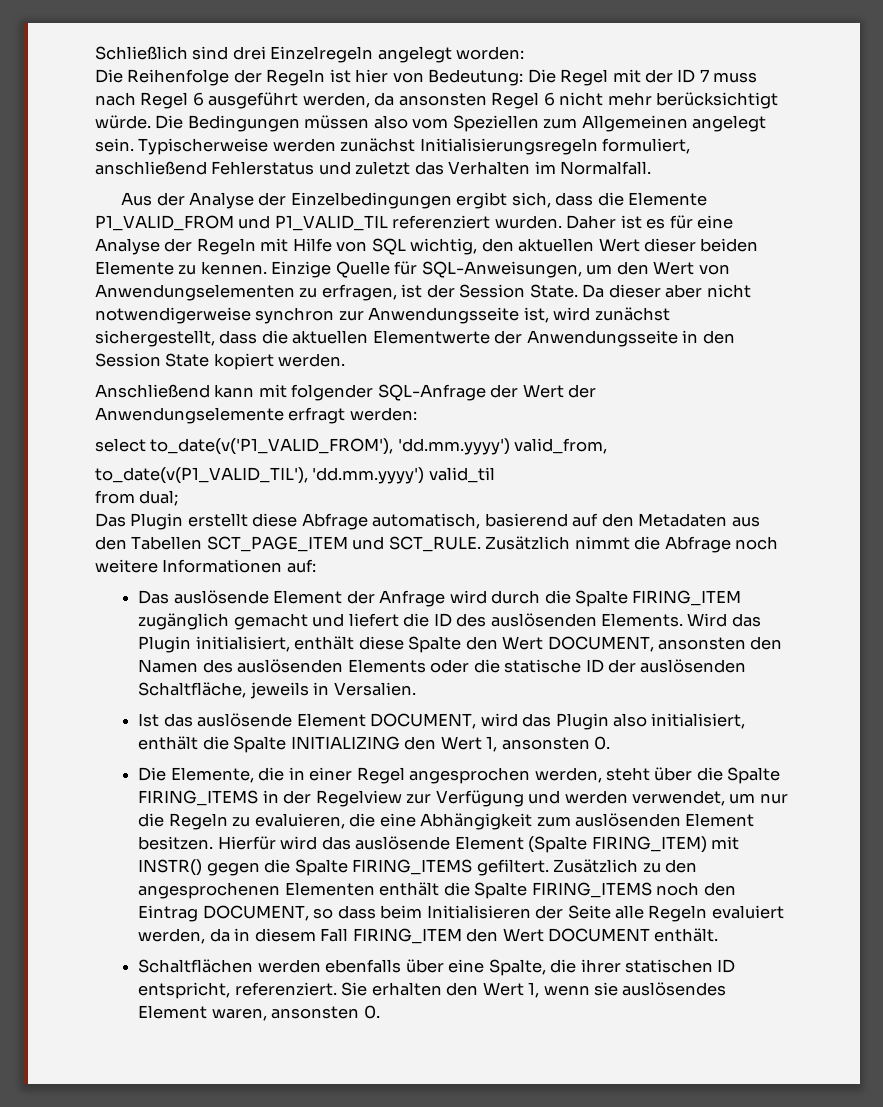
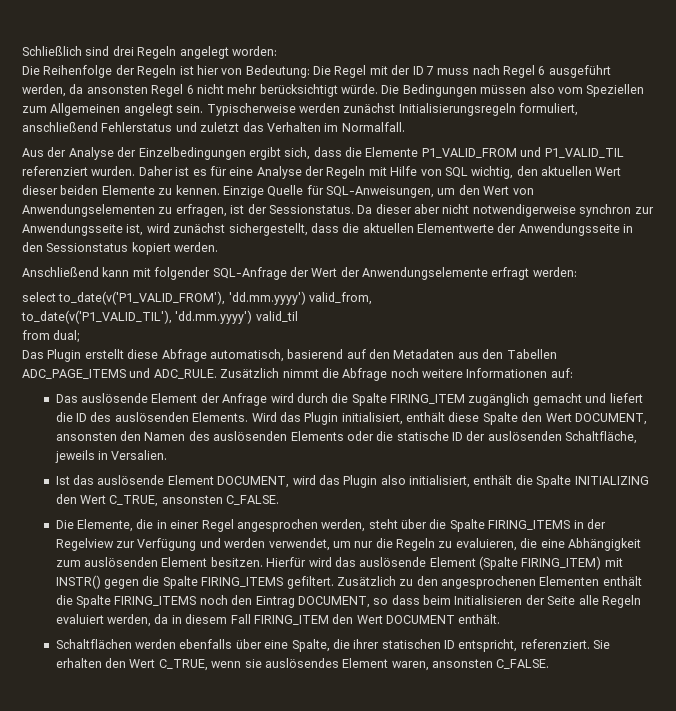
- Schließlich sind drei Einzelregeln angelegt worden:
+ Schließlich sind drei Regeln angelegt worden:
- Einzige Quelle für SQL-Anweisungen, um den Wert von Anwendungselementen zu erfragen, ist der Session State.
+ Einzige Quelle für SQL-Anweisungen, um den Wert von Anwendungselementen zu erfragen, ist der Sessionstatus.
- Da dieser aber nicht notwendigerweise synchron zur Anwendungsseite ist, wird zunächst sichergestellt, dass die aktuellen Elementwerte der Anwendungsseite in den Session State kopiert werden.
+ Da dieser aber nicht notwendigerweise synchron zur Anwendungsseite ist, wird zunächst sichergestellt, dass die aktuellen Elementwerte der Anwendungsseite in den Sessionstatus kopiert werden.
- to_date(v(P1_VALID_TIL'), 'dd.mm.yyyy') valid_til
+ to_date(v('P1_VALID_TIL'), 'dd.mm.yyyy') valid_til
- Das Plugin erstellt diese Abfrage automatisch, basierend auf den Metadaten aus den Tabellen SCT_PAGE_ITEM und SCT_RULE.
+ Das Plugin erstellt diese Abfrage automatisch, basierend auf den Metadaten aus den Tabellen ADC_PAGE_ITEMS und ADC_RULE.
- Ist das auslösende Element DOCUMENT, wird das Plugin also initialisiert, enthält die Spalte INITIALIZING den Wert 1, ansonsten 0.
+ Ist das auslösende Element DOCUMENT, wird das Plugin also initialisiert, enthält die Spalte INITIALIZING den Wert C_TRUE, ansonsten C_FALSE.
- Sie erhalten den Wert 1, wenn sie auslösendes Element waren, ansonsten 0.
+ Sie erhalten den Wert C_TRUE, wenn sie auslösendes Element waren, ansonsten C_FALSE.

